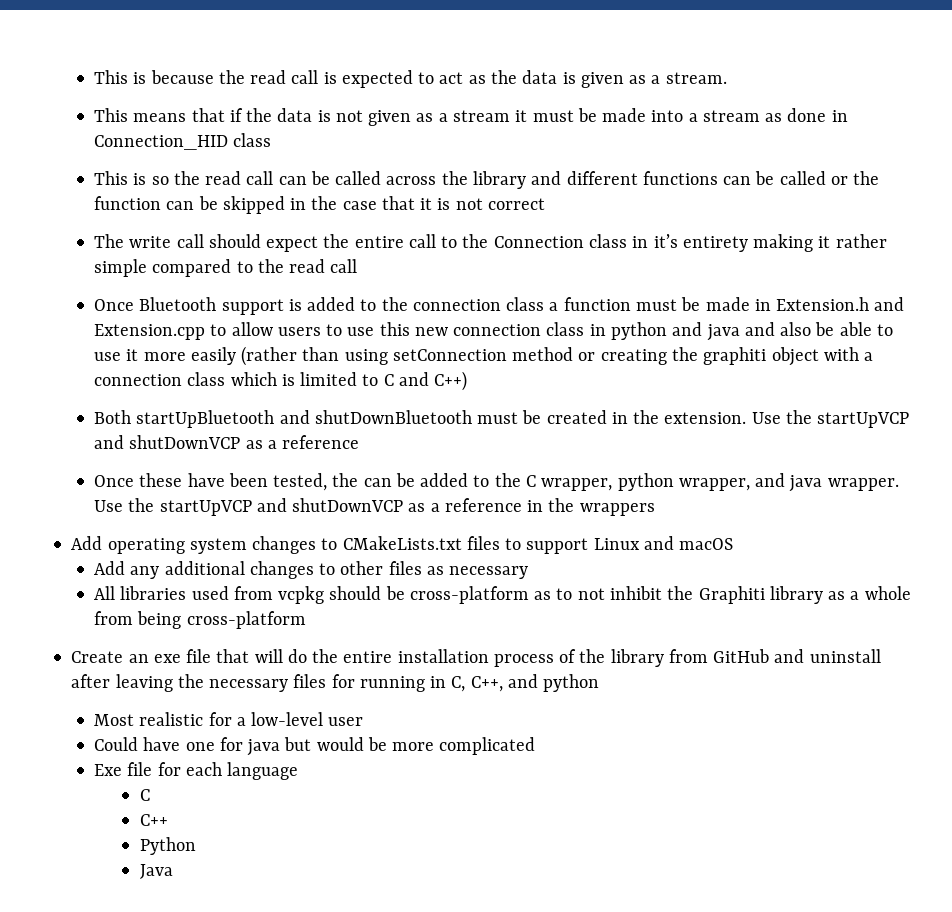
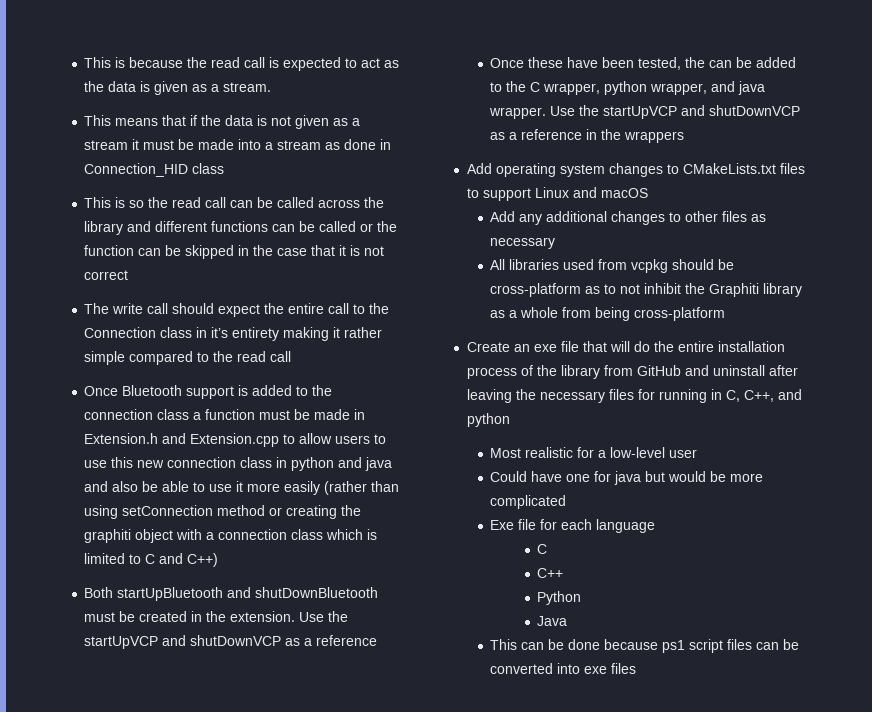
+ This can be done because ps1 script files can be converted into exe files

